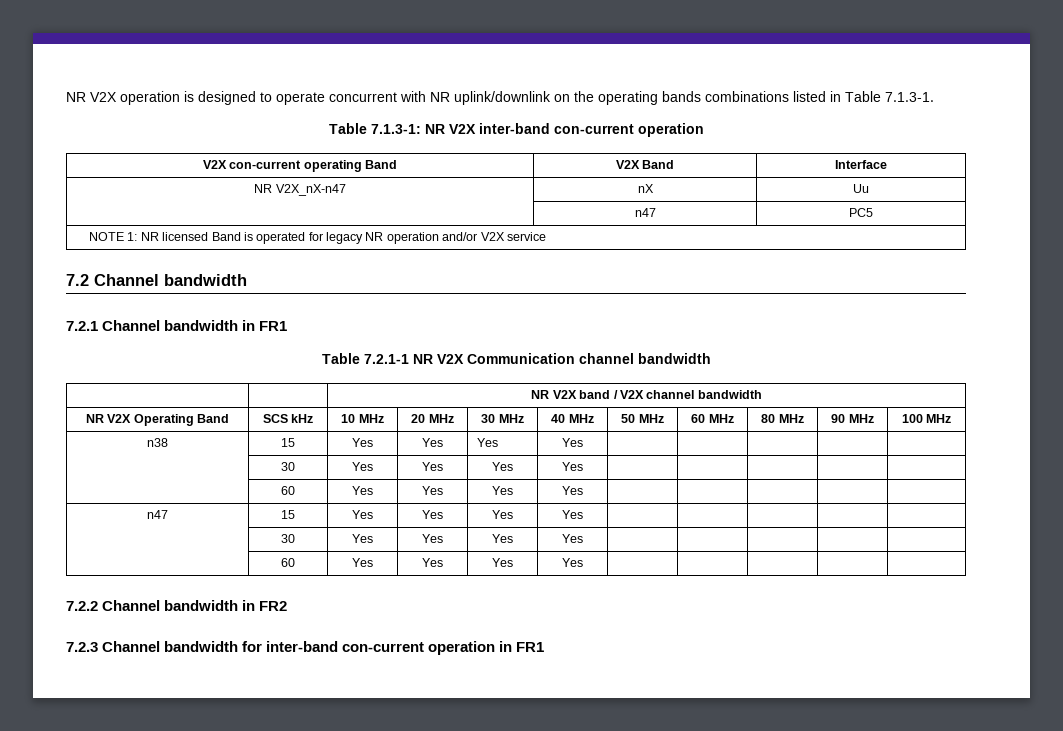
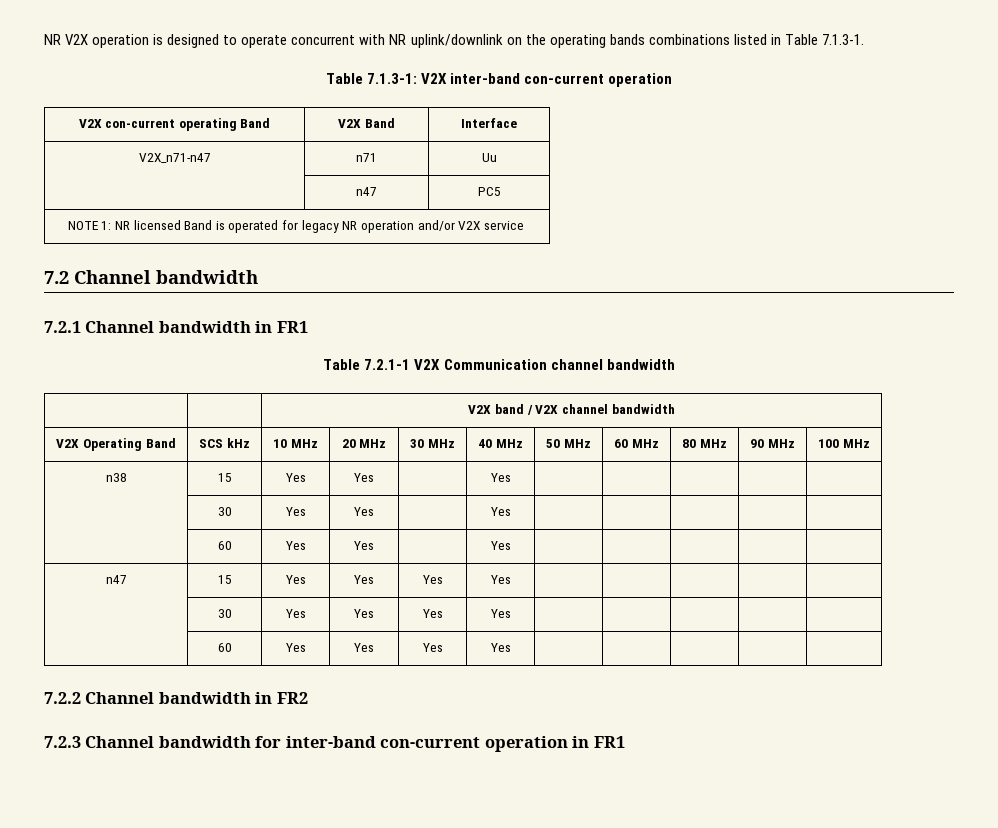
- Table 7.1.3-1: NR V2X inter-band con-current operation
+ Table 7.1.3-1: V2X inter-band con-current operation
- NR V2X_nX-n47 | nX | Uu
+ V2X_n71-n47 | n71 | Uu
- Table 7.2.1-1 NR V2X Communication channel bandwidth
+ Table 7.2.1-1 V2X Communication channel bandwidth
- | | NR V2X band / V2X channel bandwidth
+ | | V2X band / V2X channel bandwidth
- NR V2X Operating Band | SCS kHz | 10 MHz | 20 MHz | 30 MHz | 40 MHz | 50 MHz | 60 MHz | 80 MHz | 90 MHz | 100 MHz
+ V2X Operating Band | SCS kHz | 10 MHz | 20 MHz | 30 MHz | 40 MHz | 50 MHz | 60 MHz | 80 MHz | 90 MHz | 100 MHz
- n38 | 15 | Yes | Yes | Yes | Yes | | | | |
- | 30 | Yes | Yes | Yes | Yes | | | | |
- | 60 | Yes | Yes | Yes | Yes | | | | |
+ n38 | 15 | Yes | Yes | | Yes | | | | |
+ | 30 | Yes | Yes | | Yes | | | | |
+ | 60 | Yes | Yes | | Yes | | | | |

